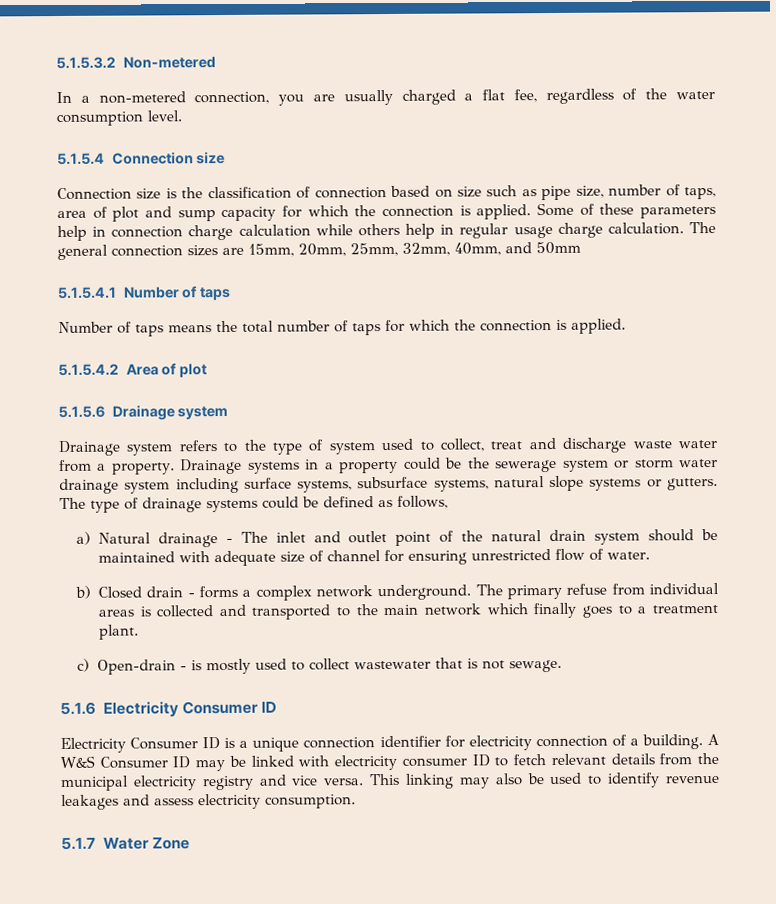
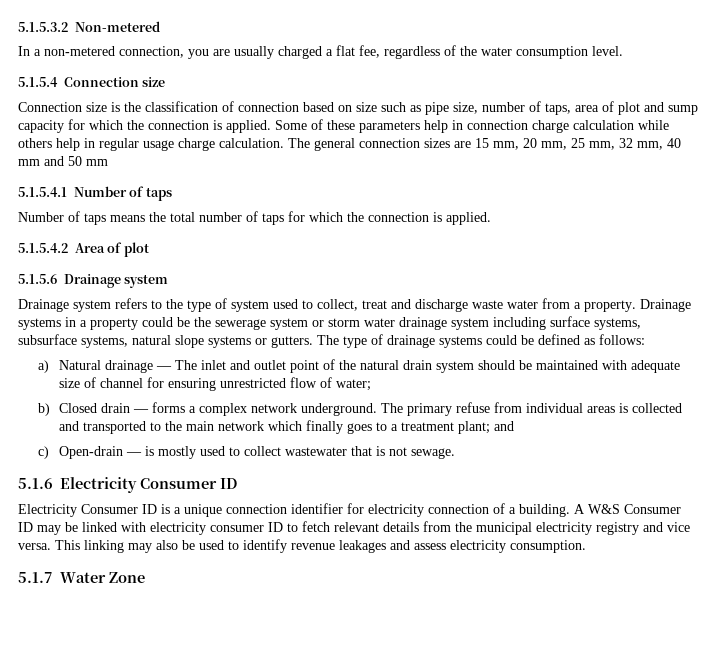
- The general connection sizes are 15mm, 20mm, 25mm, 32mm, 40mm, and 50mm
+ The general connection sizes are 15 mm, 20 mm, 25 mm, 32 mm, 40 mm and 50 mm
- The type of drainage systems could be defined as follows,
+ The type of drainage systems could be defined as follows:
- a) Natural drainage - The inlet and outlet point of the natural drain system should be maintained with adequate size of channel for ensuring unrestricted flow of water.
+ a) Natural drainage — The inlet and outlet point of the natural drain system should be maintained with adequate size of channel for ensuring unrestricted flow of water;
- b) Closed drain - forms a complex network underground.
+ b) Closed drain — forms a complex network underground.
- The primary refuse from individual areas is collected and transported to the main network which finally goes to a treatment plant.
+ The primary refuse from individual areas is collected and transported to the main network which finally goes to a treatment plant; and
- c) Open-drain - is mostly used to collect wastewater that is not sewage.
+ c) Open-drain — is mostly used to collect wastewater that is not sewage.

